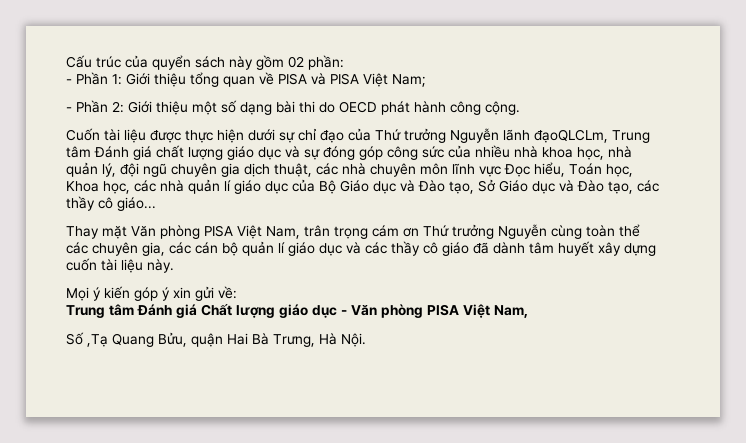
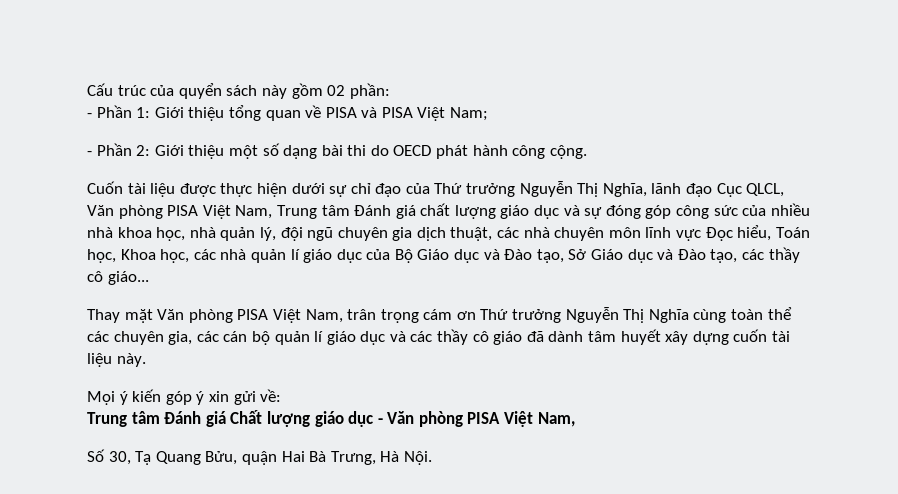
- Cuốn tài liệu được thực hiện dưới sự chỉ đạo của Thứ trưởng Nguyễn lãnh đạoQLCLm, Trung tâm Đánh giá chất lượng giáo dục và sự đóng góp công sức của nhiều nhà khoa học, nhà quản lý, đội ngũ chuyên gia dịch thuật, các nhà chuyên môn lĩnh vực Đọc hiểu, Toán học, Khoa học, các nhà quản lí giáo dục của Bộ Giáo dục và Đào tạo, Sở Giáo dục và Đào tạo, các thầy cô giáo...
+ Cuốn tài liệu được thực hiện dưới sự chỉ đạo của Thứ trưởng Nguyễn Thị Nghĩa, lãnh đạo Cục QLCL, Văn phòng PISA Việt Nam, Trung tâm Đánh giá chất lượng giáo dục và sự đóng góp công sức của nhiều nhà khoa học, nhà quản lý, đội ngũ chuyên gia dịch thuật, các nhà chuyên môn lĩnh vực Đọc hiểu, Toán học, Khoa học, các nhà quản lí giáo dục của Bộ Giáo dục và Đào tạo, Sở Giáo dục và Đào tạo, các thầy cô giáo...
- Thay mặt Văn phòng PISA Việt Nam, trân trọng cám ơn Thứ trưởng Nguyễn cùng toàn thể các chuyên gia, các cán bộ quản lí giáo dục và các thầy cô giáo đã dành tâm huyết xây dựng cuốn tài liệu này.
+ Thay mặt Văn phòng PISA Việt Nam, trân trọng cám ơn Thứ trưởng Nguyễn Thị Nghĩa cùng toàn thể các chuyên gia, các cán bộ quản lí giáo dục và các thầy cô giáo đã dành tâm huyết xây dựng cuốn tài liệu này.
- Số ,Tạ Quang Bửu, quận Hai Bà Trưng, Hà Nội.
+ Số 30, Tạ Quang Bửu, quận Hai Bà Trưng, Hà Nội.

